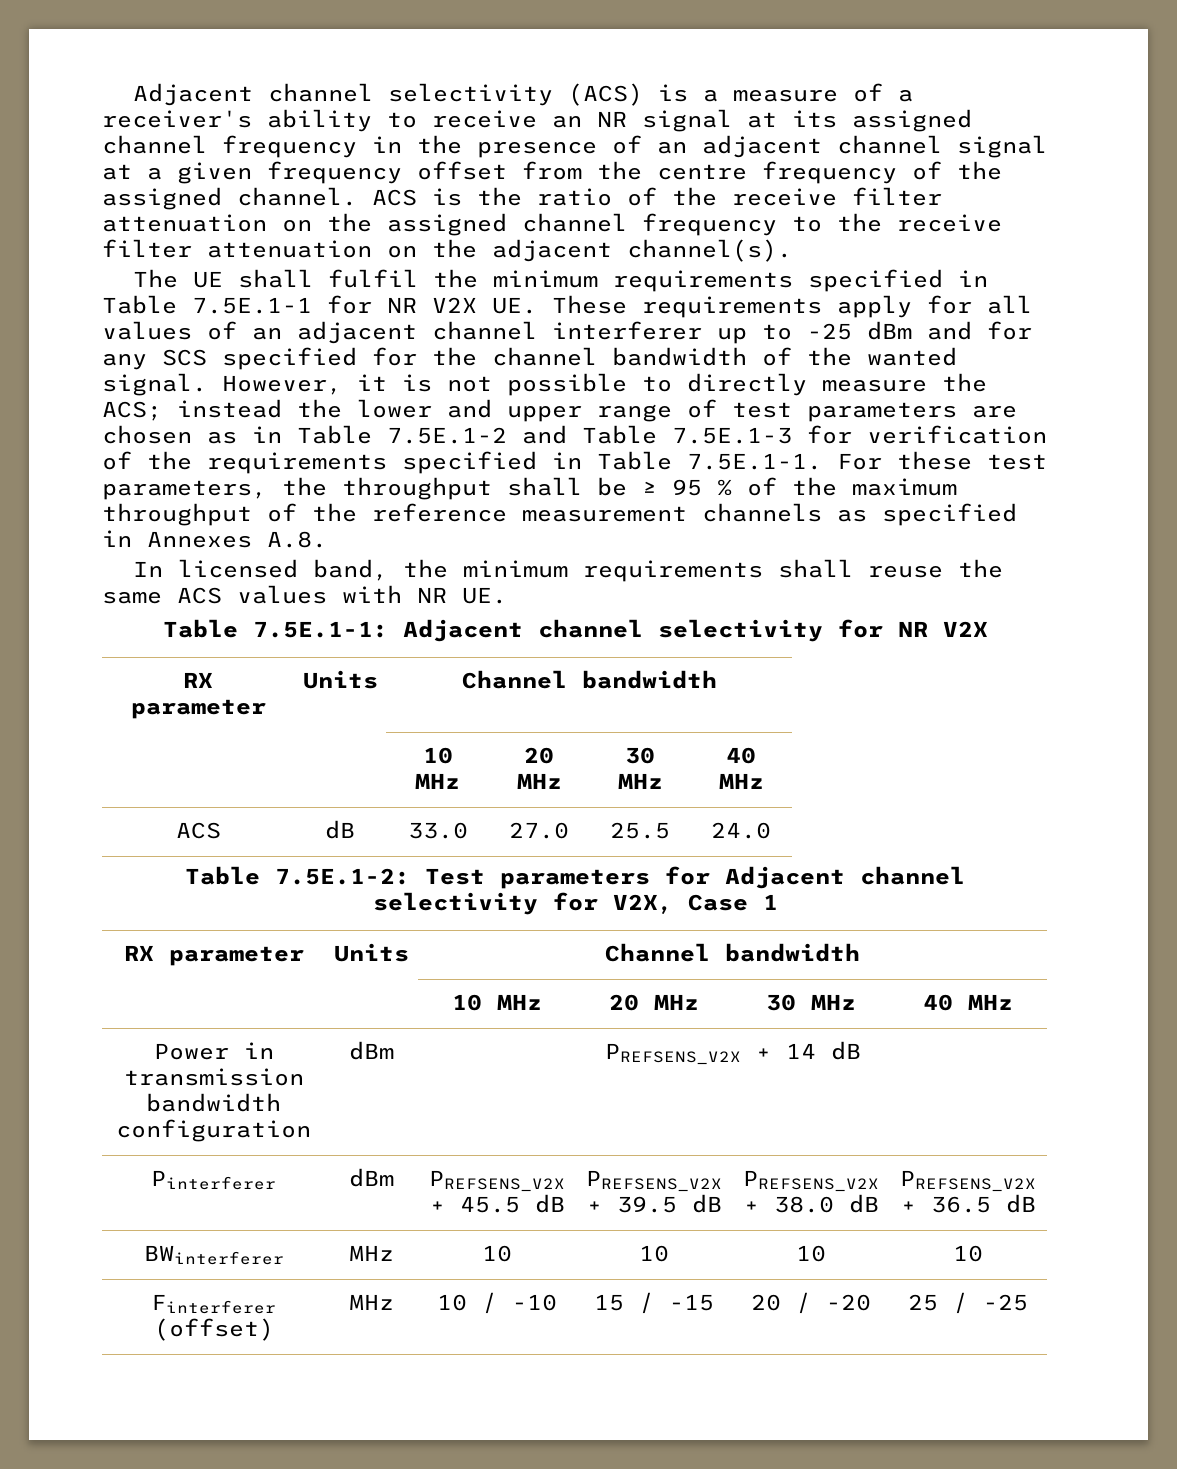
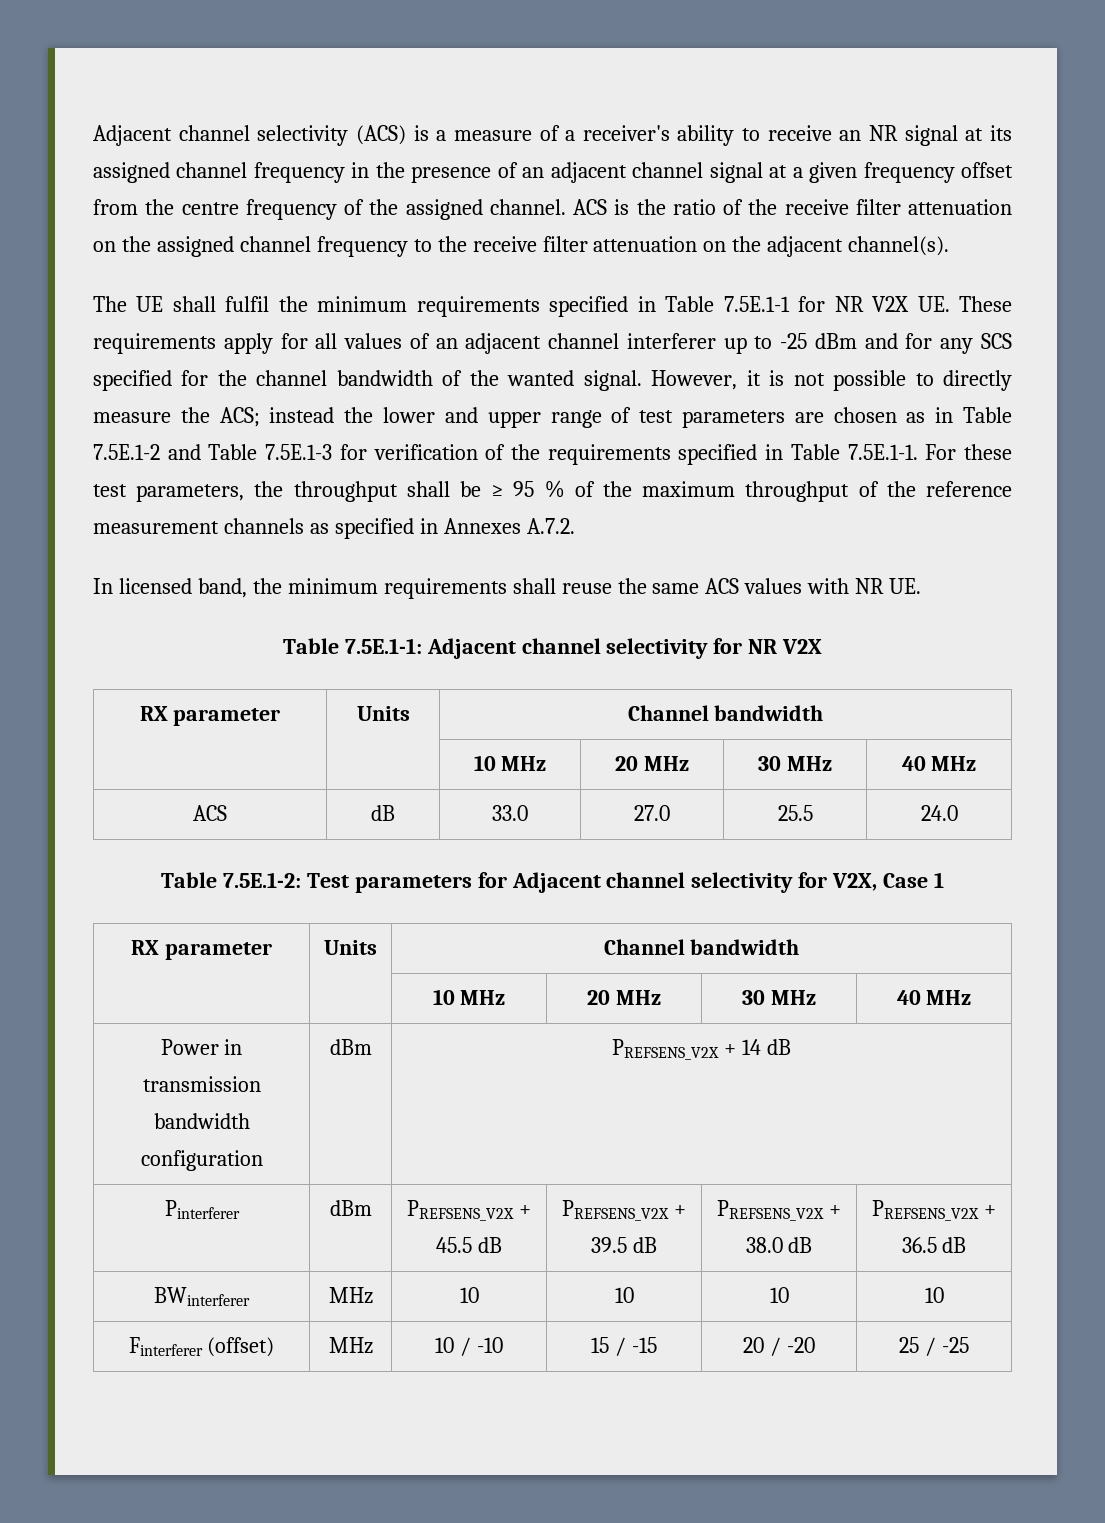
- instead the lower and upper range of test parameters are chosen as in Table 7.5E.1-2 and Table 7.5E.1-3 for verification of the requirements specified in Table 7.5E.1-1. For these test parameters, the throughput shall be ≥ 95 % of the maximum throughput of the reference measurement channels as specified in Annexes A.8.
+ instead the lower and upper range of test parameters are chosen as in Table 7.5E.1-2 and Table 7.5E.1-3 for verification of the requirements specified in Table 7.5E.1-1. For these test parameters, the throughput shall be ≥ 95 % of the maximum throughput of the reference measurement channels as specified in Annexes A.7.2.

